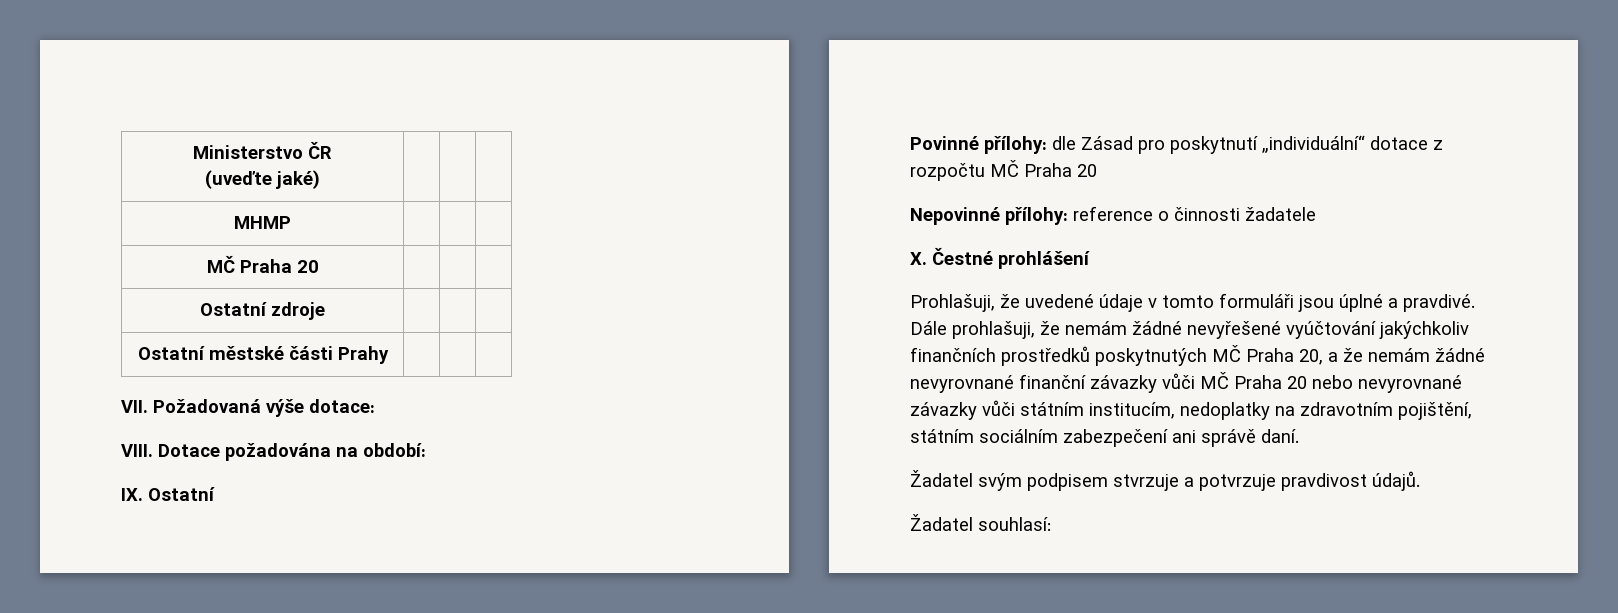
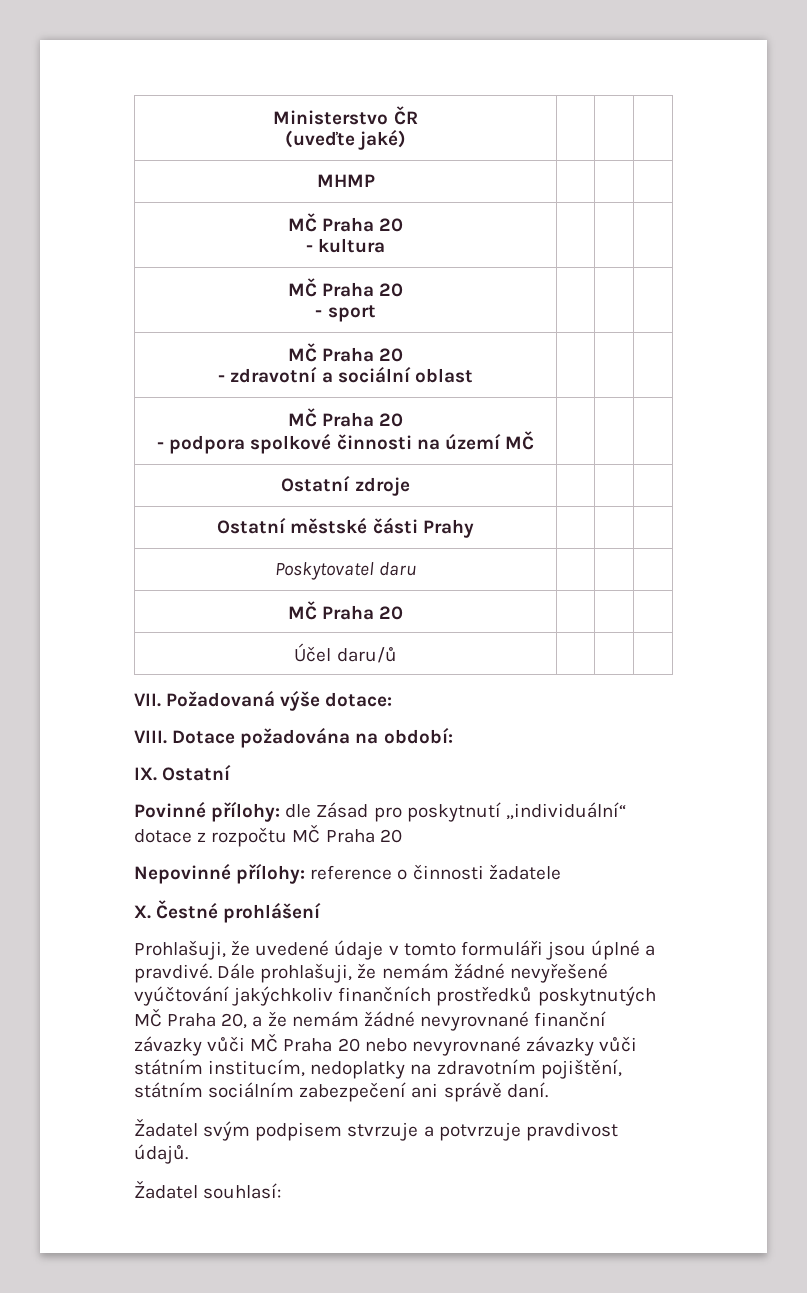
  MHMP | | |
- MČ Praha 20 | | |
+ MČ Praha 20
+ - kultura | | |
+ MČ Praha 20
+ - sport | | |
+ MČ Praha 20
+ - zdravotní a sociální oblast | | |
+ MČ Praha 20
+ - podpora spolkové činnosti na území MČ | | |
+ Poskytovatel daru | | |
+ MČ Praha 20 | | |
+ Účel daru/ů | | |

